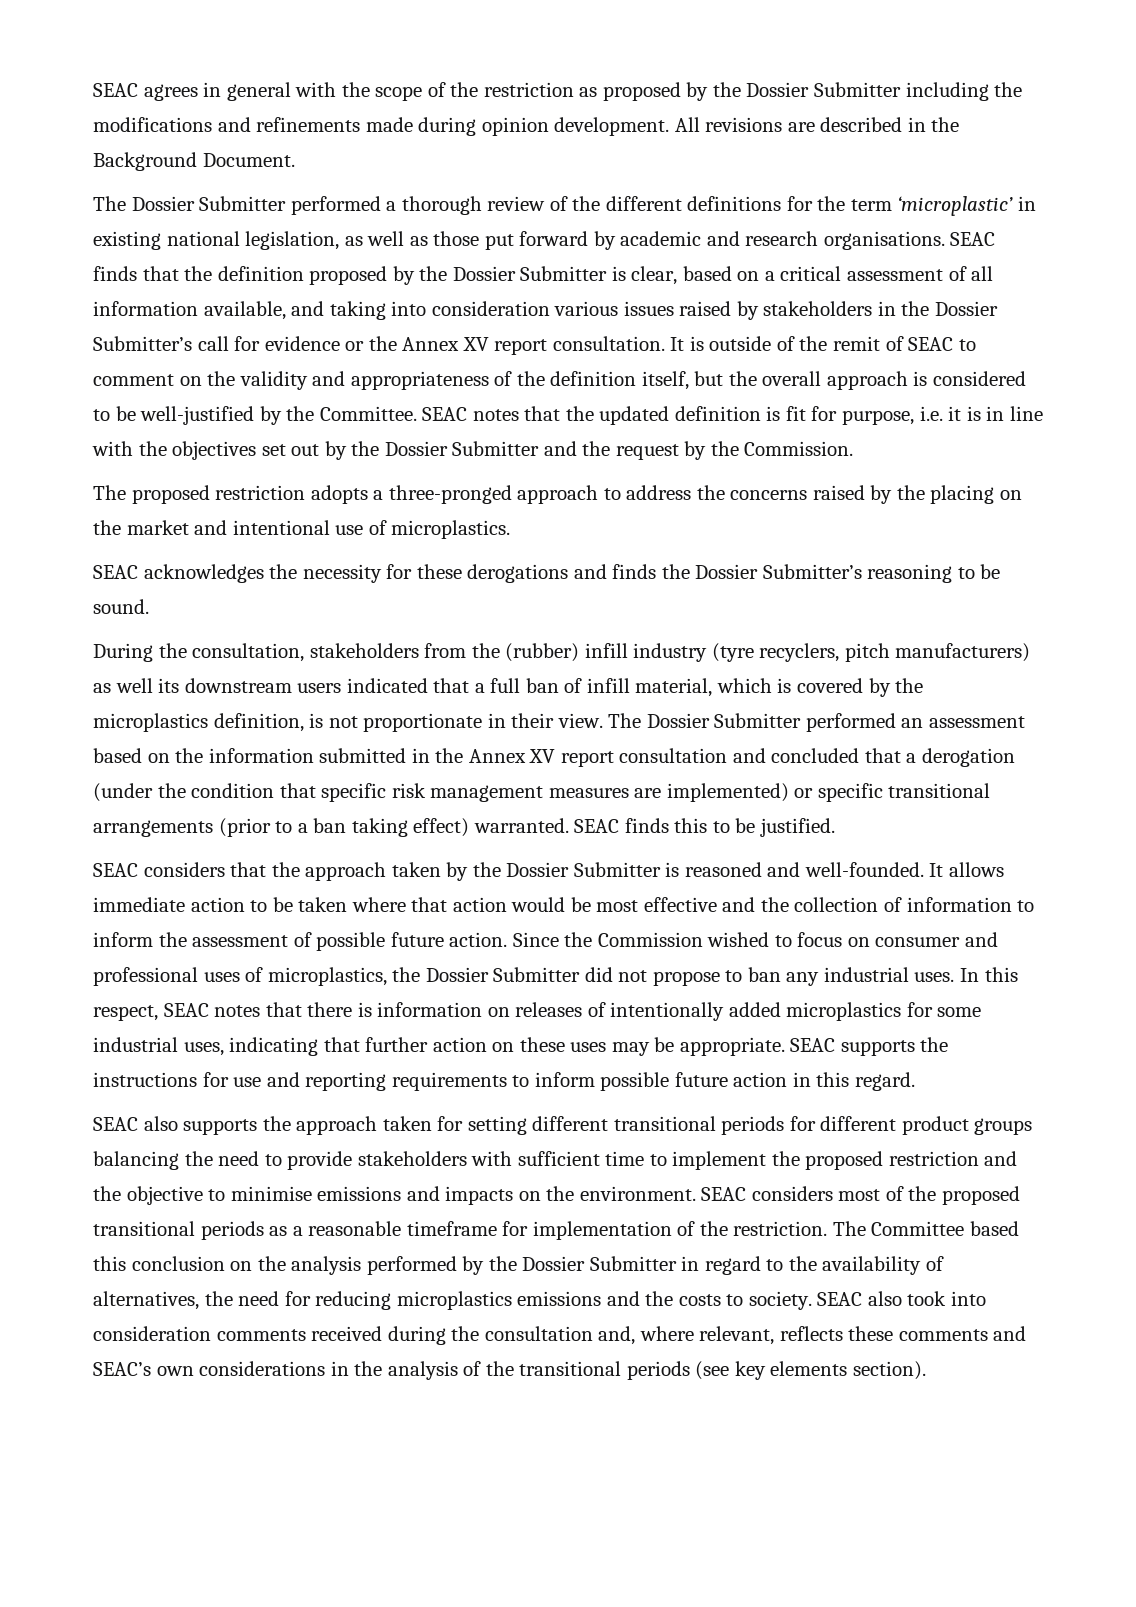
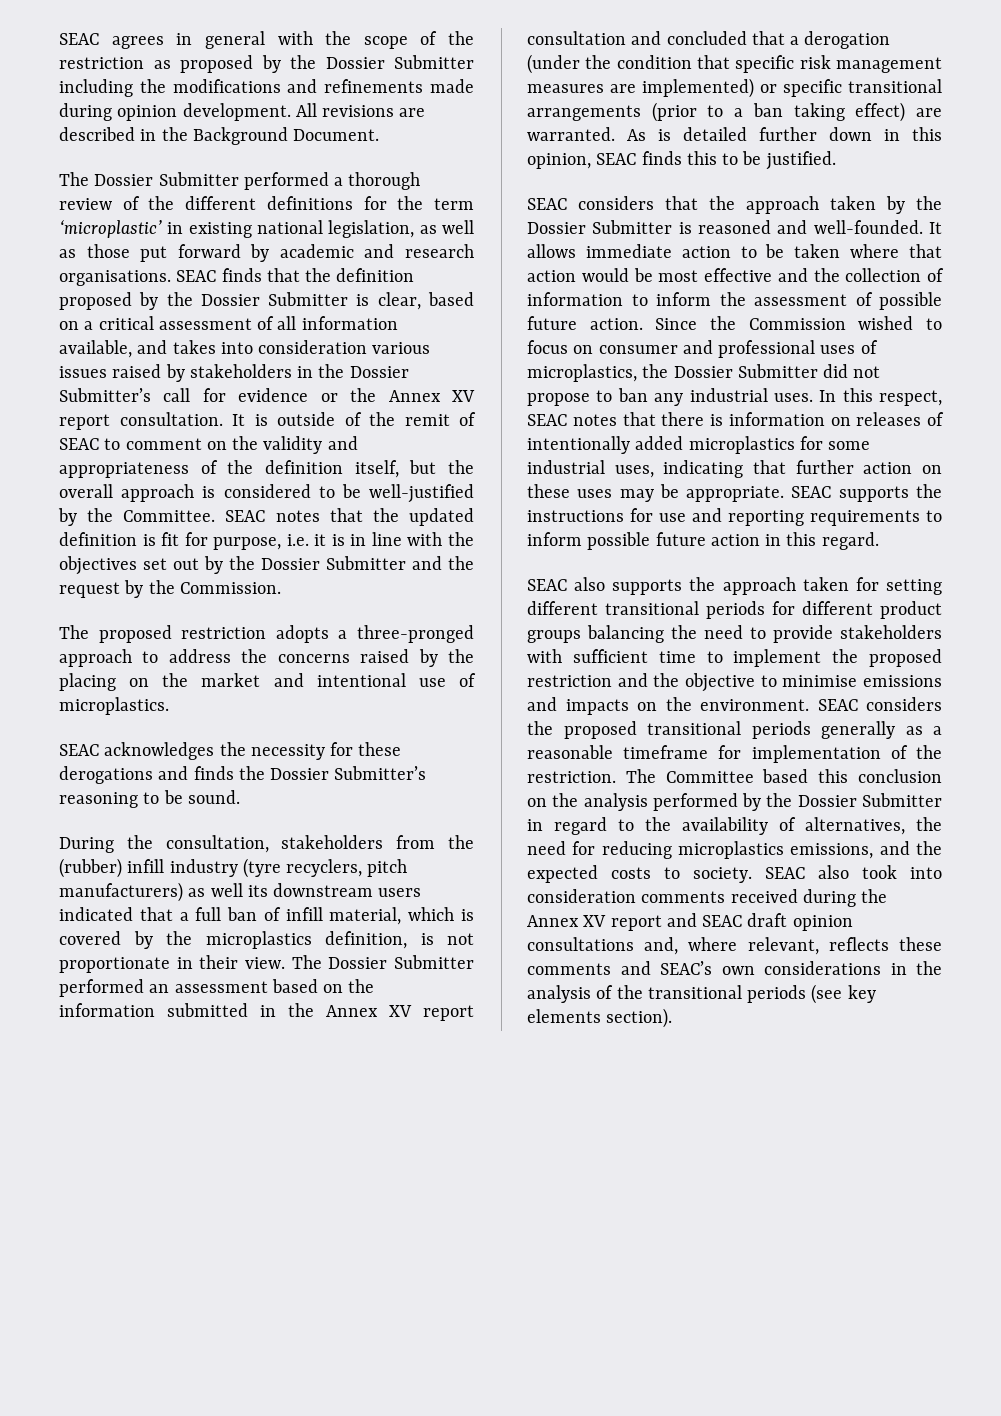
- SEAC finds that the definition proposed by the Dossier Submitter is clear, based on a critical assessment of all information available, and taking into consideration various issues raised by stakeholders in the Dossier Submitter’s call for evidence or the Annex XV report consultation.
+ SEAC finds that the definition proposed by the Dossier Submitter is clear, based on a critical assessment of all information available, and takes into consideration various issues raised by stakeholders in the Dossier Submitter’s call for evidence or the Annex XV report consultation.
- The Dossier Submitter performed an assessment based on the information submitted in the Annex XV report consultation and concluded that a derogation (under the condition that specific risk management measures are implemented) or specific transitional arrangements (prior to a ban taking effect) warranted. SEAC finds this to be justified.
+ The Dossier Submitter performed an assessment based on the information submitted in the Annex XV report consultation and concluded that a derogation (under the condition that specific risk management measures are implemented) or specific transitional arrangements (prior to a ban taking effect) are warranted. As is detailed further down in this opinion, SEAC finds this to be justified.
- SEAC considers most of the proposed transitional periods as a reasonable timeframe for implementation of the restriction.
+ SEAC considers the proposed transitional periods generally as a reasonable timeframe for implementation of the restriction.
- The Committee based this conclusion on the analysis performed by the Dossier Submitter in regard to the availability of alternatives, the need for reducing microplastics emissions and the costs to society.
+ The Committee based this conclusion on the analysis performed by the Dossier Submitter in regard to the availability of alternatives, the need for reducing microplastics emissions, and the expected costs to society.
- SEAC also took into consideration comments received during the consultation and, where relevant, reflects these comments and SEAC’s own considerations in the analysis of the transitional periods (see key elements section).
+ SEAC also took into consideration comments received during the Annex XV report and SEAC draft opinion consultations and, where relevant, reflects these comments and SEAC’s own considerations in the analysis of the transitional periods (see key elements section).

